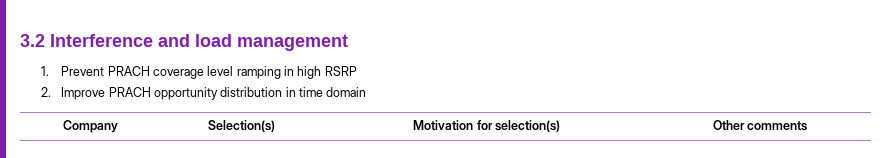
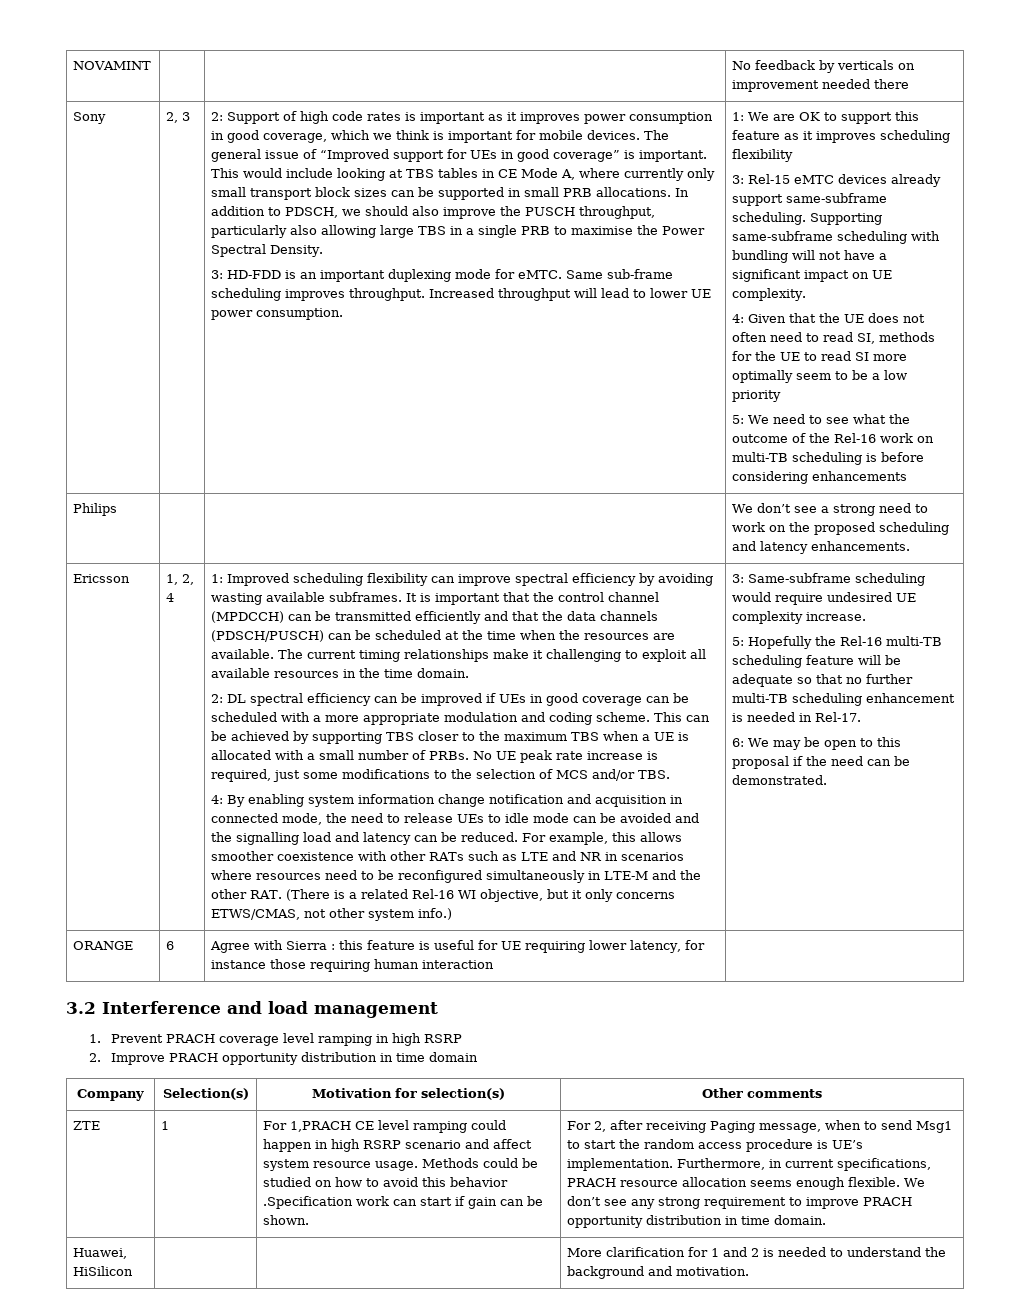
+ NOVAMINT | | | No feedback by verticals on improvement needed there
+ Sony | 2, 3 | 2: Support of high code rates is important as it improves power consumption in good coverage, which we think is important for mobile devices. The general issue of “Improved support for UEs in good coverage” is important. This would include looking at TBS tables in CE Mode A, where currently only small transport block sizes can be supported in small PRB allocations. In addition to PDSCH, we should also improve the PUSCH throughput, particularly also allowing large TBS in a single PRB to maximise the Power Spectral Density.
+ 3: HD-FDD is an important duplexing mode for eMTC. Same sub-frame scheduling improves throughput. Increased throughput will lead to lower UE power consumption. | 1: We are OK to support this feature as it improves scheduling flexibility
+ 3: Rel-15 eMTC devices already support same-subframe scheduling. Supporting same-subframe scheduling with bundling will not have a significant impact on UE complexity.
+ 4: Given that the UE does not often need to read SI, methods for the UE to read SI more optimally seem to be a low priority
+ 5: We need to see what the outcome of the Rel-16 work on multi-TB scheduling is before considering enhancements
+ Philips | | | We don’t see a strong need to work on the proposed scheduling and latency enhancements.
+ Ericsson | 1, 2, 4 | 1: Improved scheduling flexibility can improve spectral efficiency by avoiding wasting available subframes. It is important that the control channel (MPDCCH) can be transmitted efficiently and that the data channels (PDSCH/PUSCH) can be scheduled at the time when the resources are available. The current timing relationships make it challenging to exploit all available resources in the time domain.
+ 2: DL spectral efficiency can be improved if UEs in good coverage can be scheduled with a more appropriate modulation and coding scheme. This can be achieved by supporting TBS closer to the maximum TBS when a UE is allocated with a small number of PRBs. No UE peak rate increase is required, just some modifications to the selection of MCS and/or TBS.
+ 4: By enabling system information change notification and acquisition in connected mode, the need to release UEs to idle mode can be avoided and the signalling load and latency can be reduced. For example, this allows smoother coexistence with other RATs such as LTE and NR in scenarios where resources need to be reconfigured simultaneously in LTE-M and the other RAT. (There is a related Rel-16 WI objective, but it only concerns ETWS/CMAS, not other system info.) | 3: Same-subframe scheduling would require undesired UE complexity increase.
+ 5: Hopefully the Rel-16 multi-TB scheduling feature will be adequate so that no further multi-TB scheduling enhancement is needed in Rel-17.
+ 6: We may be open to this proposal if the need can be demonstrated.
+ ORANGE | 6 | Agree with Sierra : this feature is useful for UE requiring lower latency, for instance those requiring human interaction |
+ ZTE | 1 | For 1,PRACH CE level ramping could happen in high RSRP scenario and affect system resource usage. Methods could be studied on how to avoid this behavior .Specification work can start if gain can be shown. | For 2, after receiving Paging message, when to send Msg1 to start the random access procedure is UE’s implementation. Furthermore, in current specifications, PRACH resource allocation seems enough flexible. We don’t see any strong requirement to improve PRACH opportunity distribution in time domain.
+ Huawei, HiSilicon | | | More clarification for 1 and 2 is needed to understand the background and motivation.

